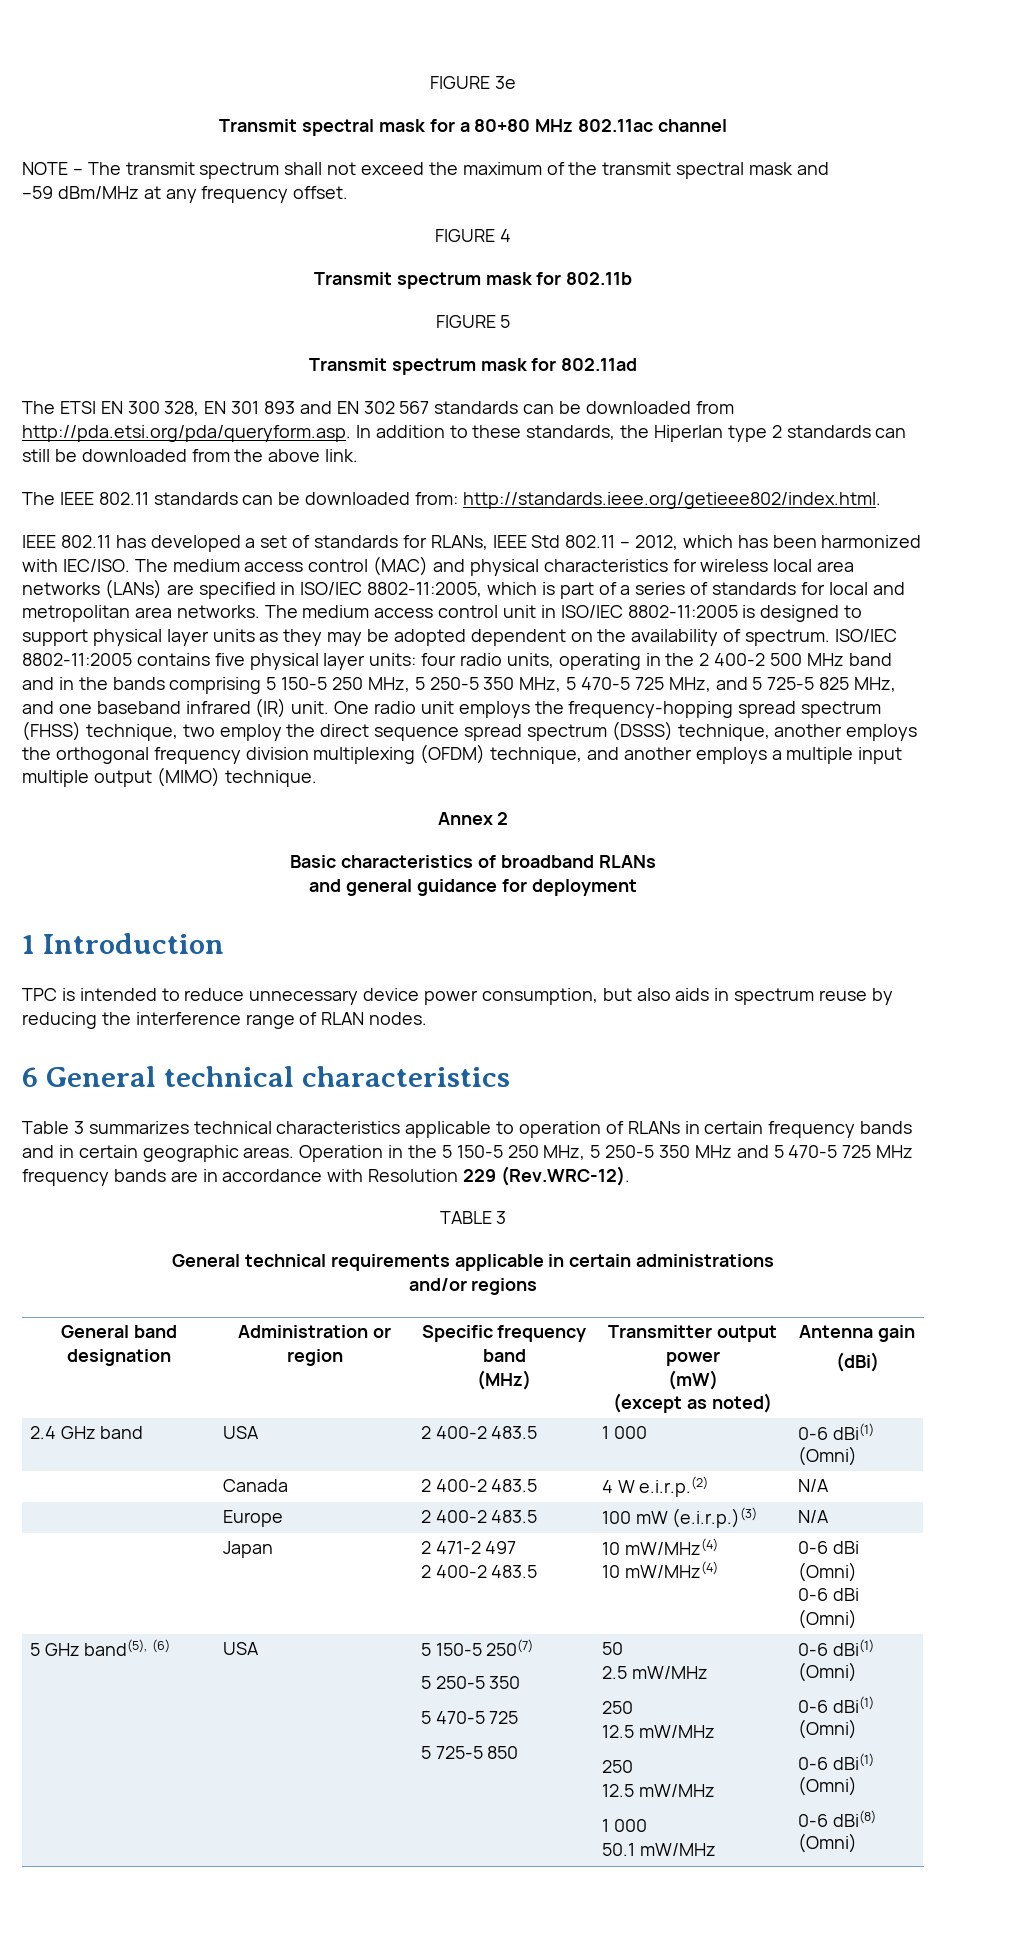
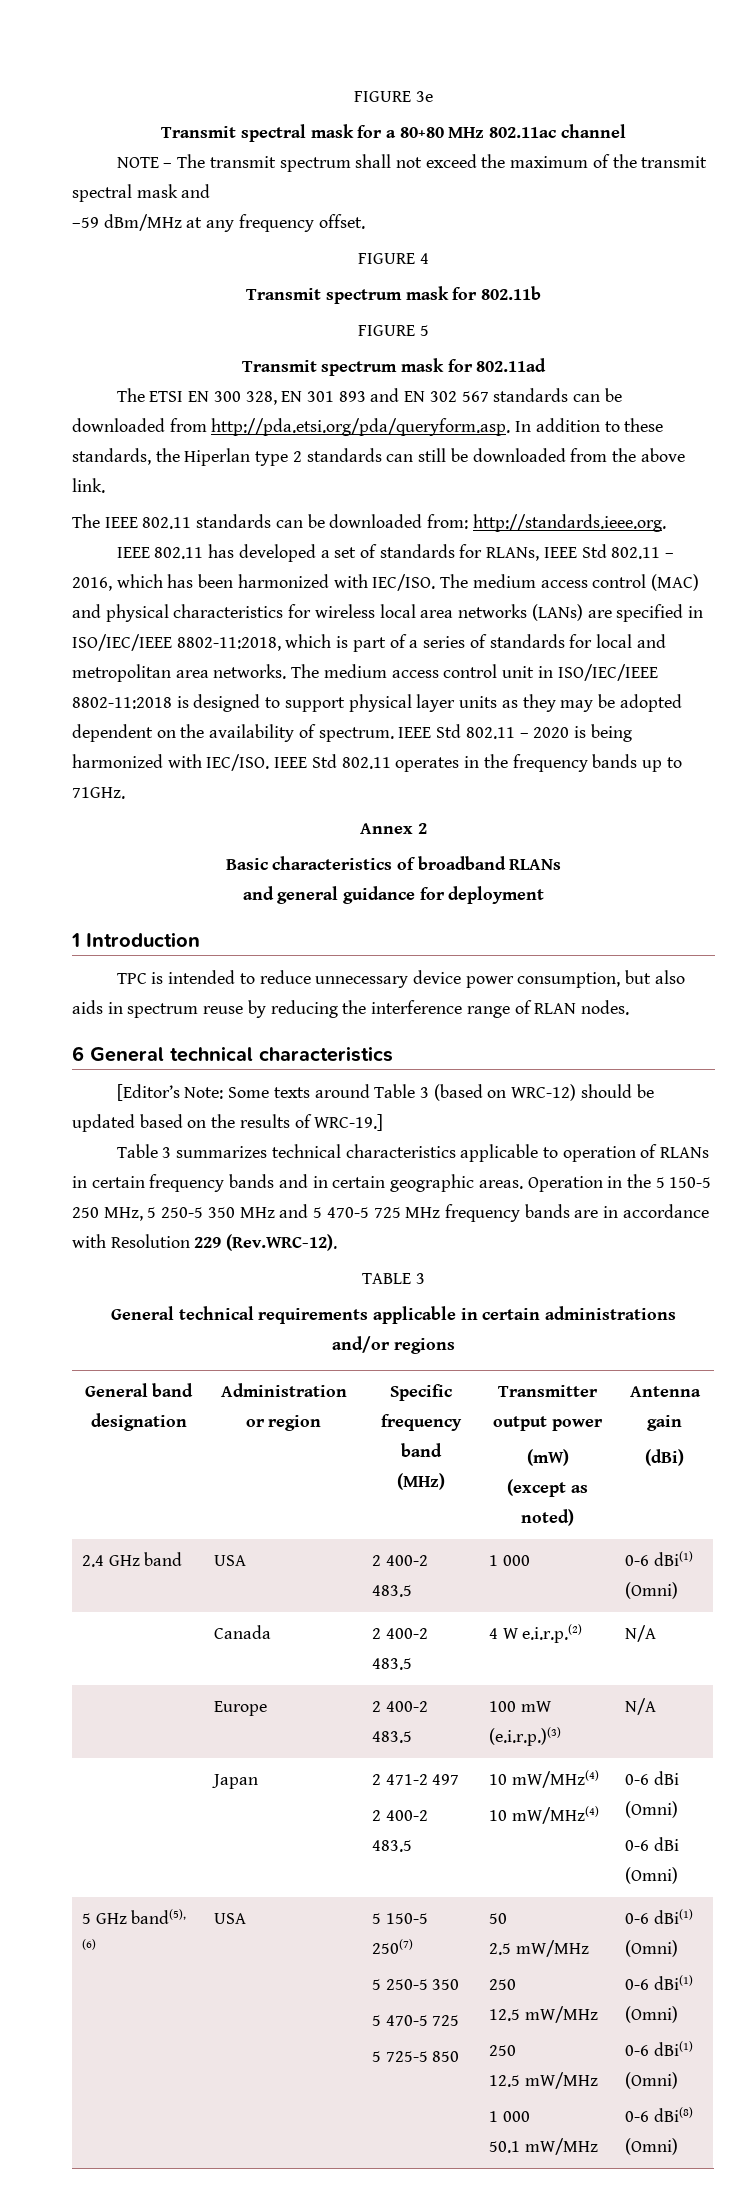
- The IEEE 802.11 standards can be downloaded from: http://standards.ieee.org/getieee802/index.html.
+ The IEEE 802.11 standards can be downloaded from: http://standards.ieee.org.
- IEEE 802.11 has developed a set of standards for RLANs, IEEE Std 802.11 – 2012, which has been harmonized with IEC/ISO.
+ IEEE 802.11 has developed a set of standards for RLANs, IEEE Std 802.11 – 2016, which has been harmonized with IEC/ISO.
- The medium access control (MAC) and physical characteristics for wireless local area networks (LANs) are specified in ISO/IEC 8802-11:2005, which is part of a series of standards for local and metropolitan area networks.
+ The medium access control (MAC) and physical characteristics for wireless local area networks (LANs) are specified in ISO/IEC/IEEE 8802-11:2018, which is part of a series of standards for local and metropolitan area networks.
- The medium access control unit in ISO/IEC 8802-11:2005 is designed to support physical layer units as they may be adopted dependent on the availability of spectrum.
+ The medium access control unit in ISO/IEC/IEEE 8802-11:2018 is designed to support physical layer units as they may be adopted dependent on the availability of spectrum.
- ISO/IEC 8802-11:2005 contains five physical layer units: four radio units, operating in the 2 400-2 500 MHz band and in the bands comprising 5 150-5 250 MHz, 5 250-5 350 MHz, 5 470-5 725 MHz, and 5 725-5 825 MHz, and one baseband infrared (IR) unit. One radio unit employs the frequency-hopping spread spectrum (FHSS) technique, two employ the direct sequence spread spectrum (DSSS) technique, another employs the orthogonal frequency division multiplexing (OFDM) technique, and another employs a multiple input multiple output (MIMO) technique.
+ IEEE Std 802.11 – 2020 is being harmonized with IEC/ISO. IEEE Std 802.11 operates in the frequency bands up to 71GHz.
+ [Editor’s Note: Some texts around Table 3 (based on WRC-12) should be updated based on the results of WRC-19.]

